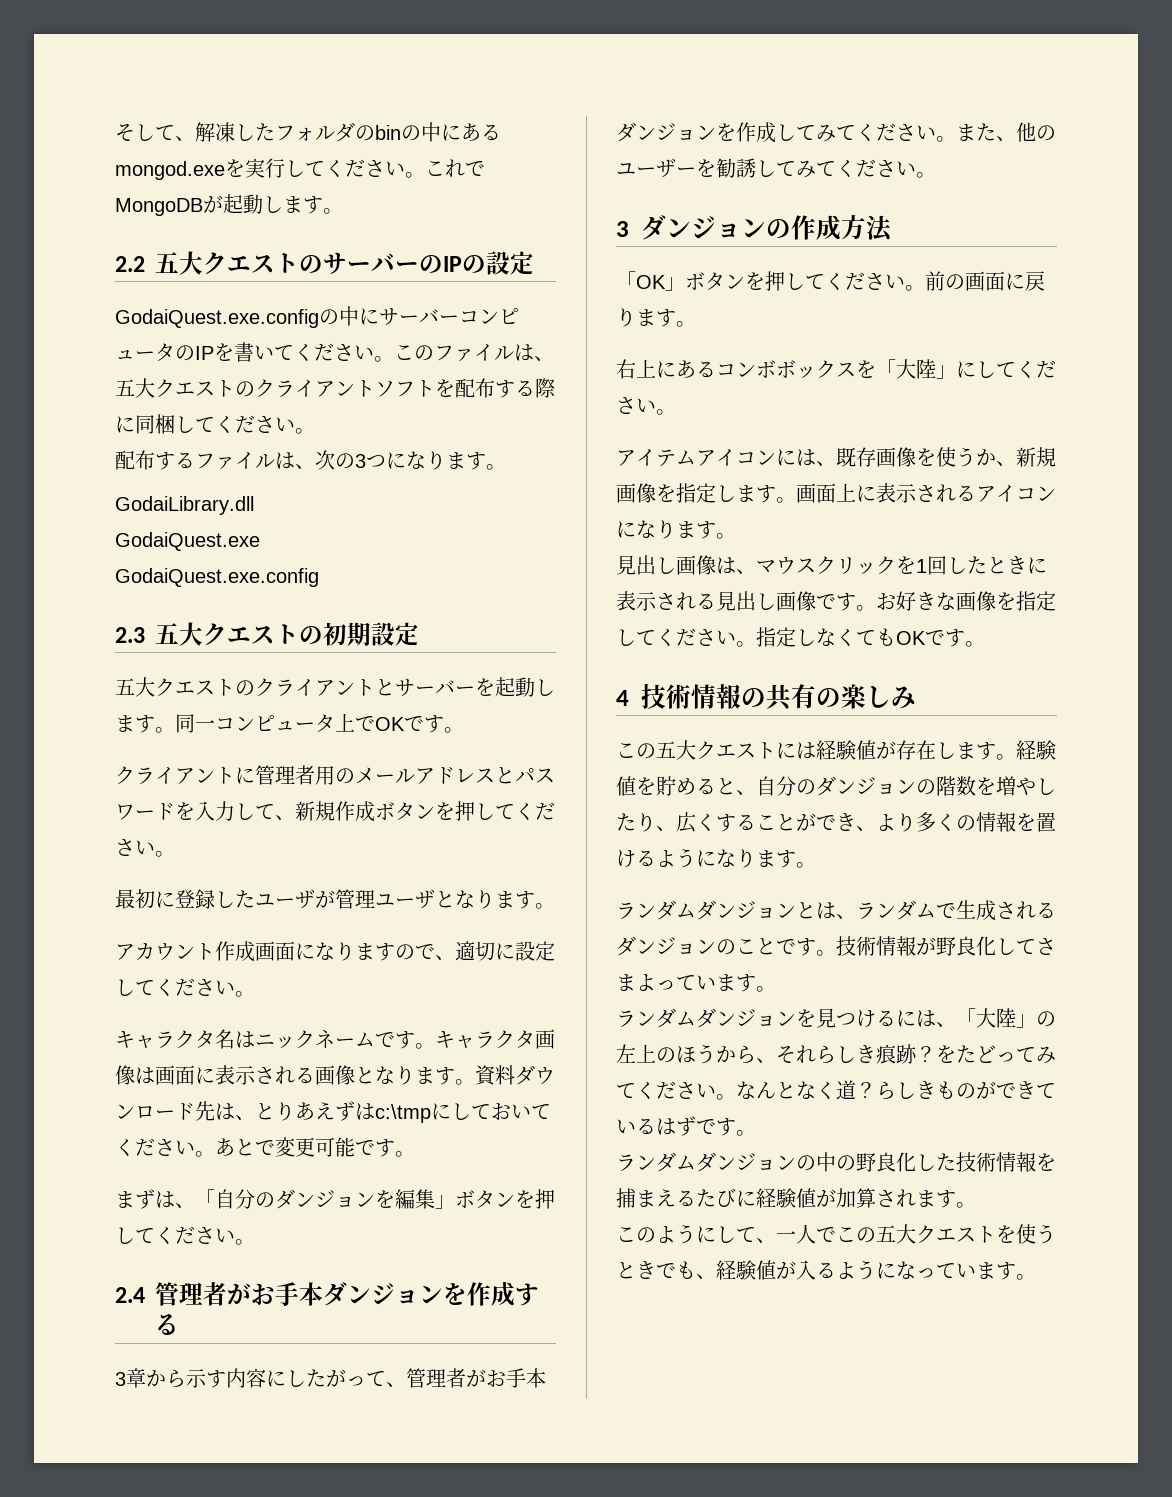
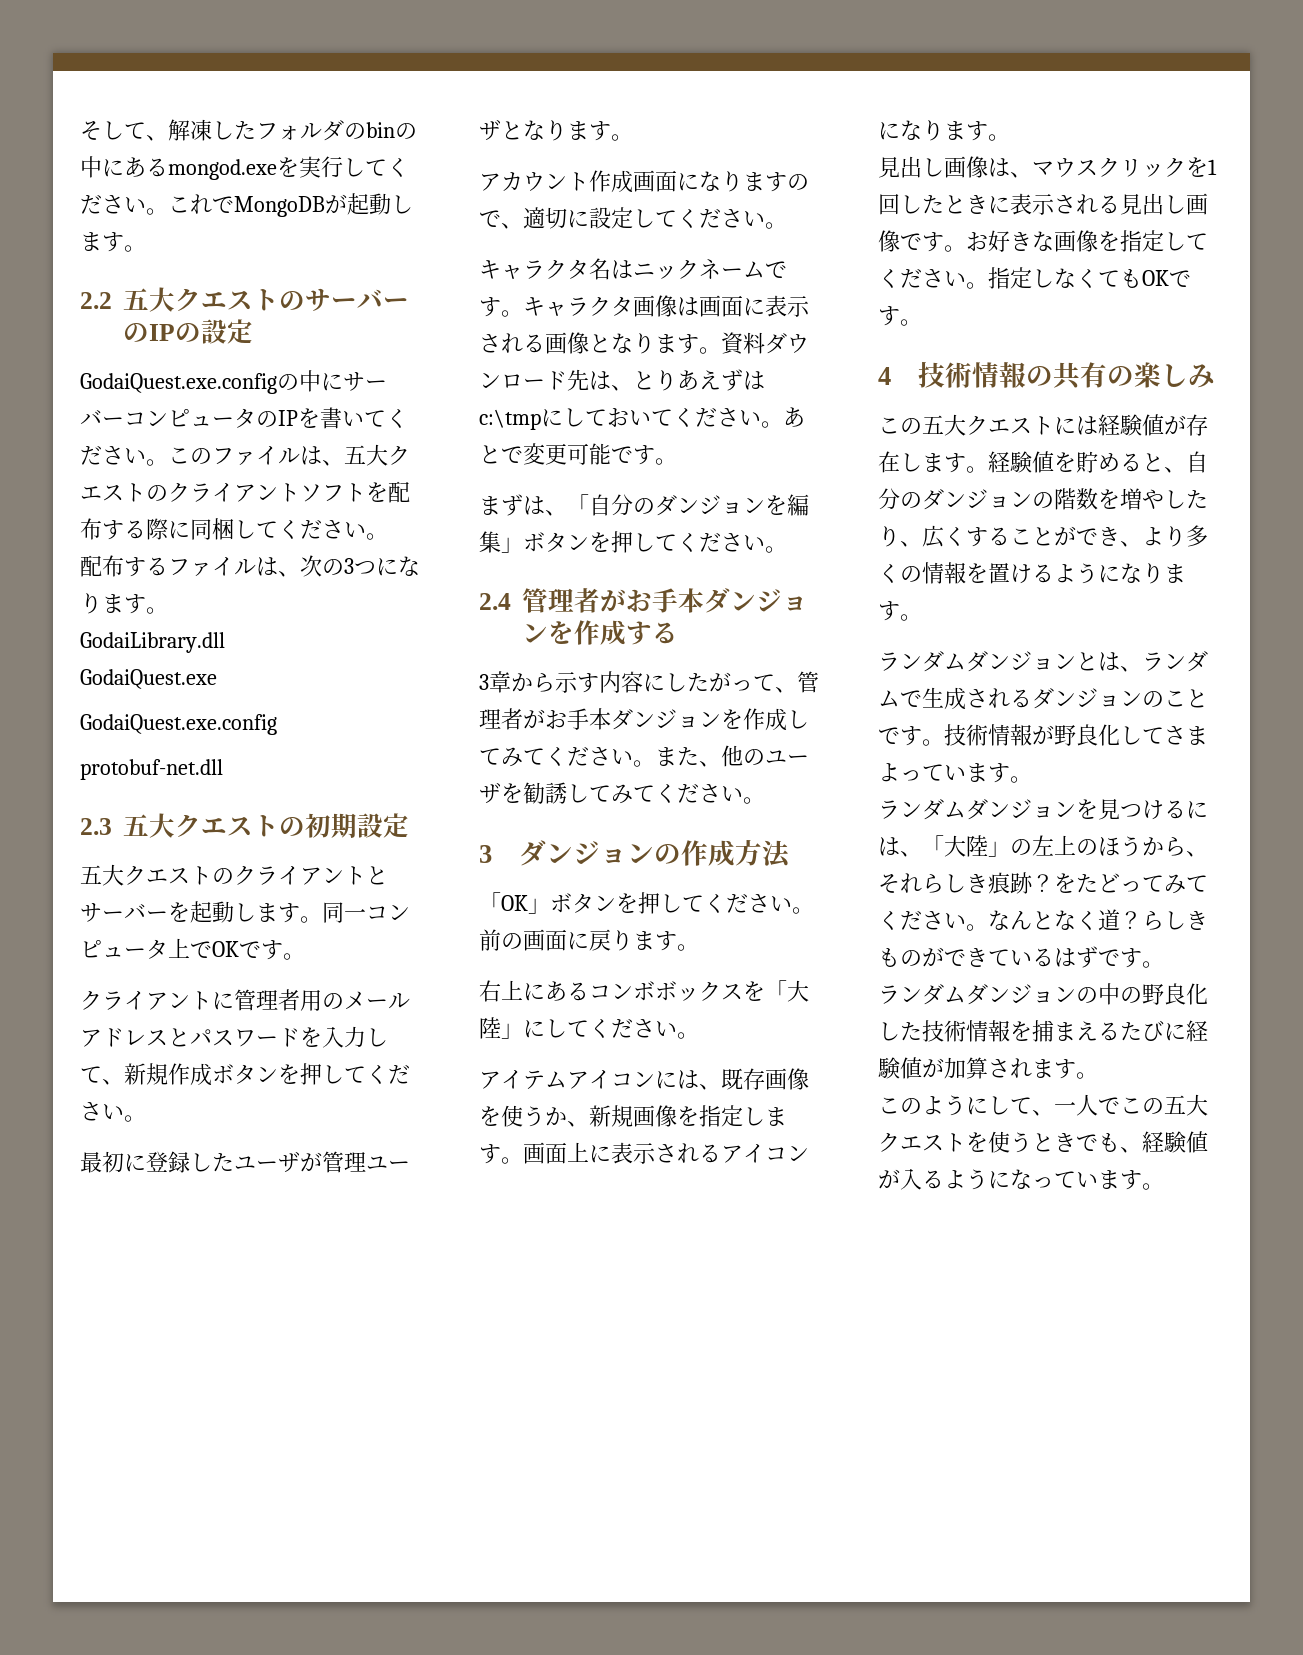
+ protobuf-net.dll
- また、他のユーザーを勧誘してみてください。
+ また、他のユーザを勧誘してみてください。

